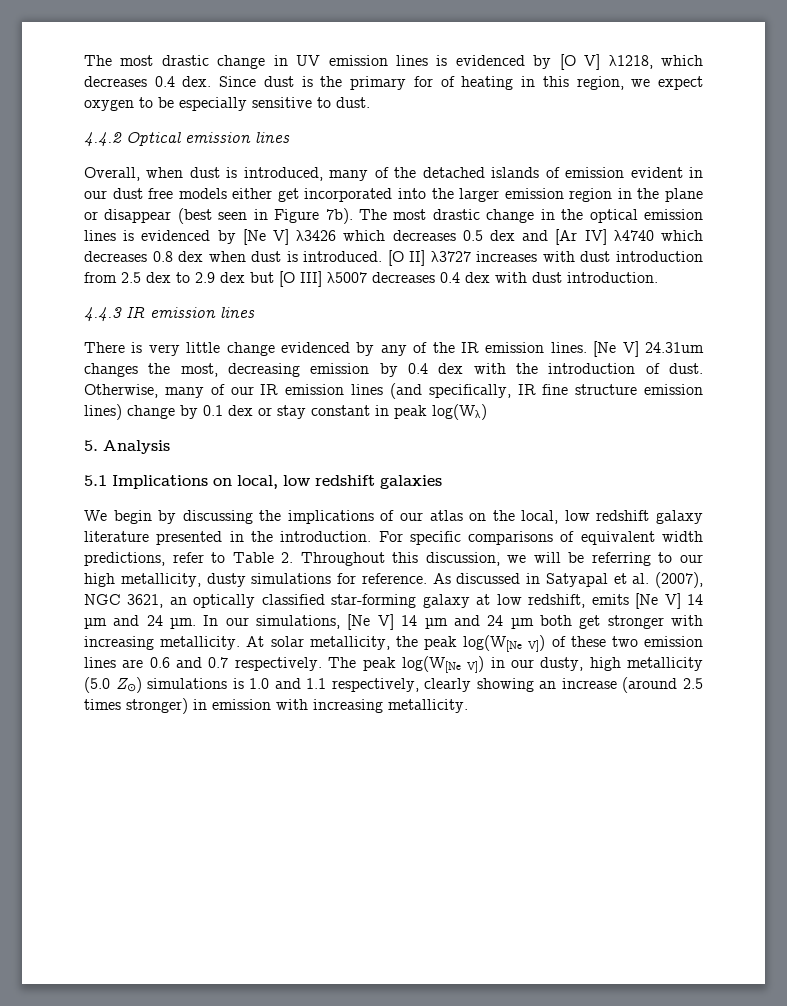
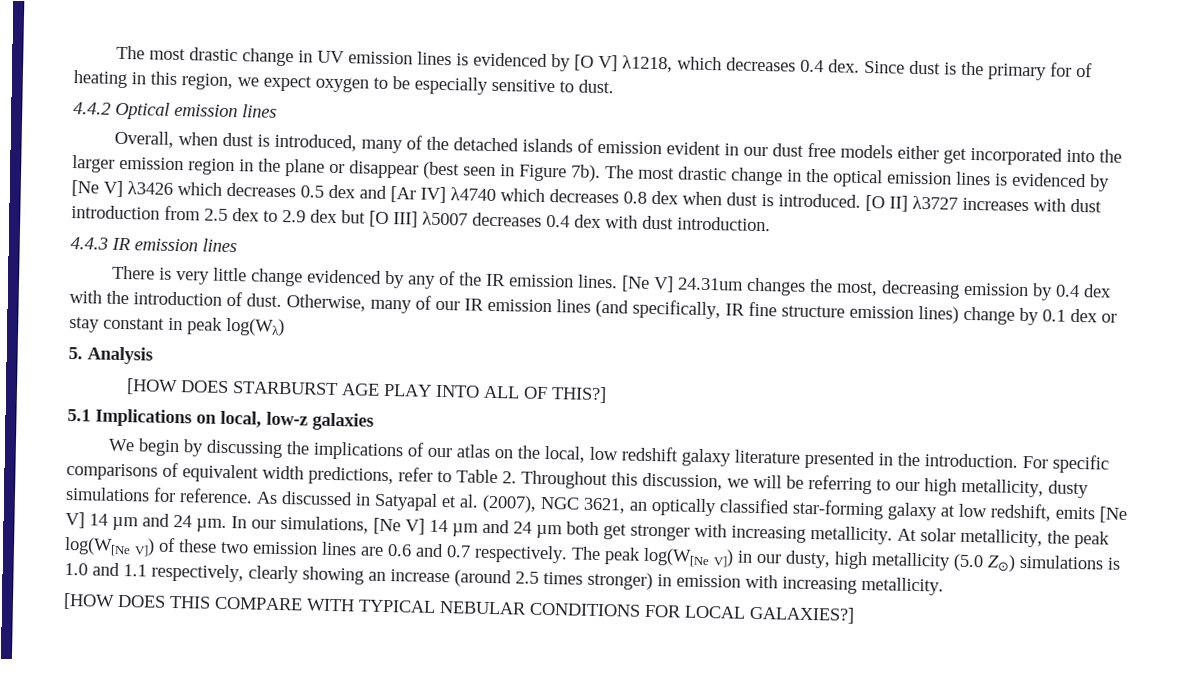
+ [HOW DOES STARBURST AGE PLAY INTO ALL OF THIS?]
- 5.1 Implications on local, low redshift galaxies
+ 5.1 Implications on local, low-z galaxies
+ [HOW DOES THIS COMPARE WITH TYPICAL NEBULAR CONDITIONS FOR LOCAL GALAXIES?]

